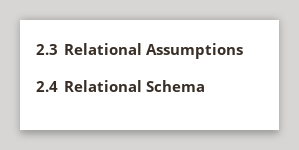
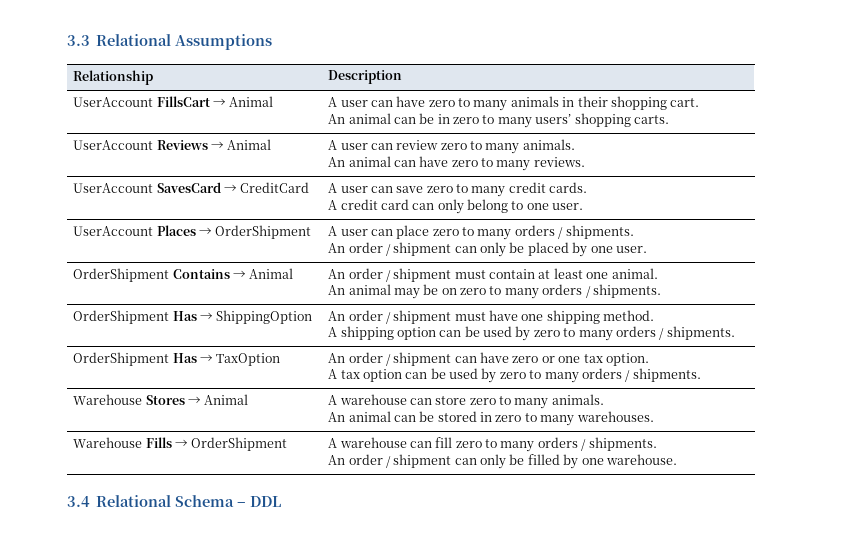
- 2.3 Relational Assumptions
+ 3.3 Relational Assumptions
- 2.4 Relational Schema
+ Relationship | Description
+ UserAccount FillsCart → Animal | A user can have zero to many animals in their shopping cart.
+ An animal can be in zero to many users’ shopping carts.
+ UserAccount Reviews → Animal | A user can review zero to many animals.
+ An animal can have zero to many reviews.
+ UserAccount SavesCard → CreditCard | A user can save zero to many credit cards.
+ A credit card can only belong to one user.
+ UserAccount Places → OrderShipment | A user can place zero to many orders / shipments.
+ An order / shipment can only be placed by one user.
+ OrderShipment Contains → Animal | An order / shipment must contain at least one animal.
+ An animal may be on zero to many orders / shipments.
+ OrderShipment Has → ShippingOption | An order / shipment must have one shipping method.
+ A shipping option can be used by zero to many orders / shipments.
+ OrderShipment Has → TaxOption | An order / shipment can have zero or one tax option.
+ A tax option can be used by zero to many orders / shipments.
+ Warehouse Stores → Animal | A warehouse can store zero to many animals.
+ An animal can be stored in zero to many warehouses.
+ Warehouse Fills → OrderShipment | A warehouse can fill zero to many orders / shipments.
+ An order / shipment can only be filled by one warehouse.
+ 3.4 Relational Schema – DDL

